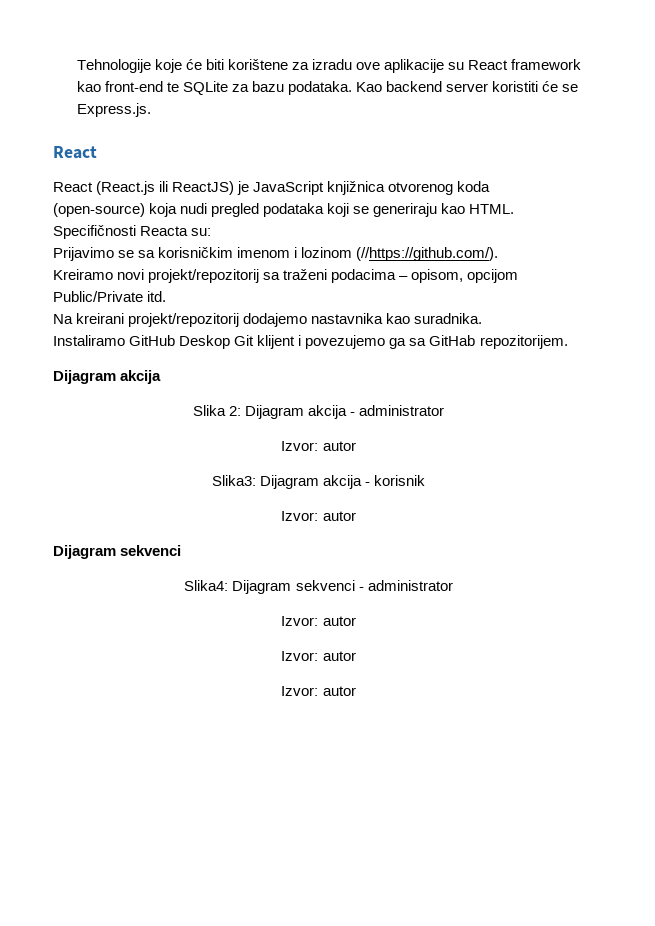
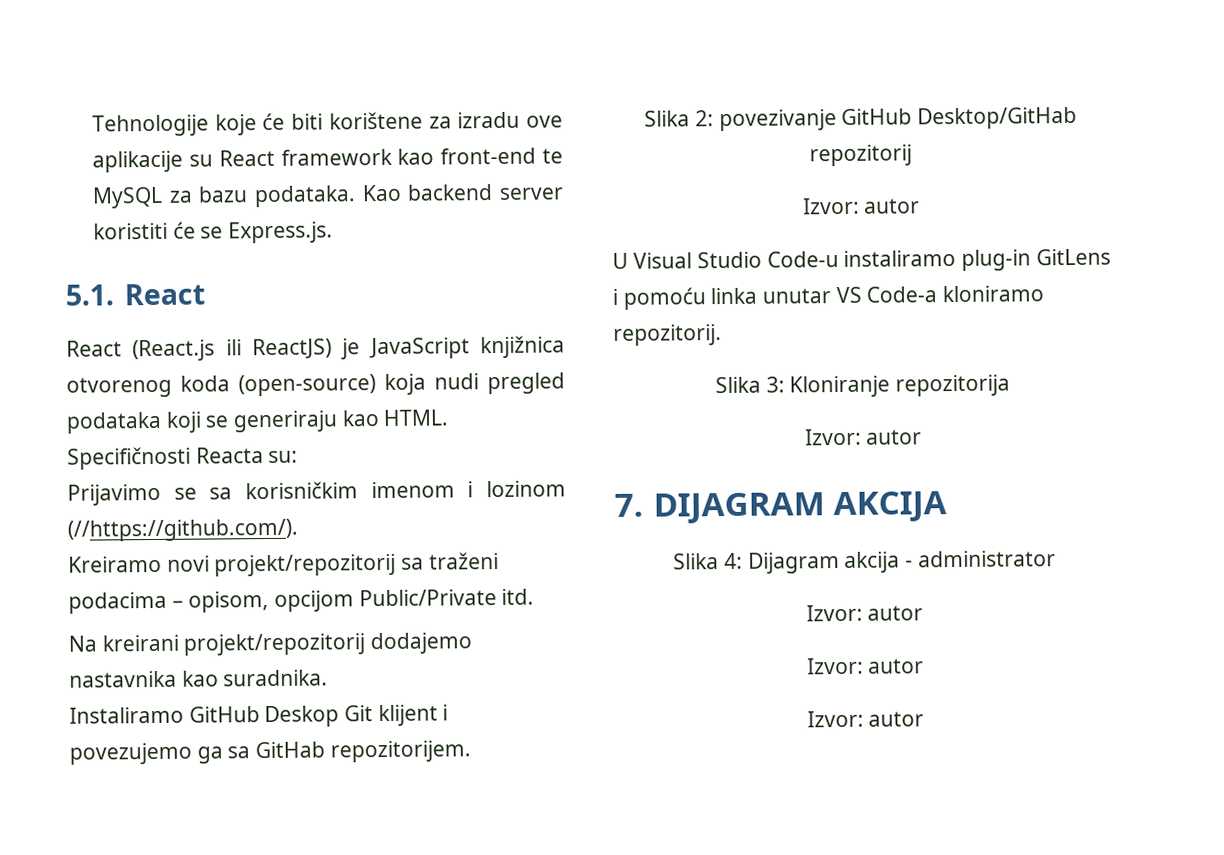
- Tehnologije koje će biti korištene za izradu ove aplikacije su React framework kao front-end te SQLite za bazu podataka.
+ Tehnologije koje će biti korištene za izradu ove aplikacije su React framework kao front-end te MySQL za bazu podataka.
  Kao backend server koristiti će se Express.js.
- React
+ 5.1. React
  Instaliramo GitHub Deskop Git klijent i povezujemo ga sa GitHab repozitorijem.
- Dijagram akcija
- Slika 2: Dijagram akcija - administrator
+ Slika 2: povezivanje GitHub Desktop/GitHab repozitorij
  Izvor: autor
- Slika3: Dijagram akcija - korisnik
+ U Visual Studio Code-u instaliramo plug-in GitLens i pomoću linka unutar VS Code-a kloniramo repozitorij.
+ Slika 3: Kloniranje repozitorija
  Izvor: autor
- Dijagram sekvenci
- Slika4: Dijagram sekvenci - administrator
+ 7. DIJAGRAM AKCIJA
+ Slika 4: Dijagram akcija - administrator

